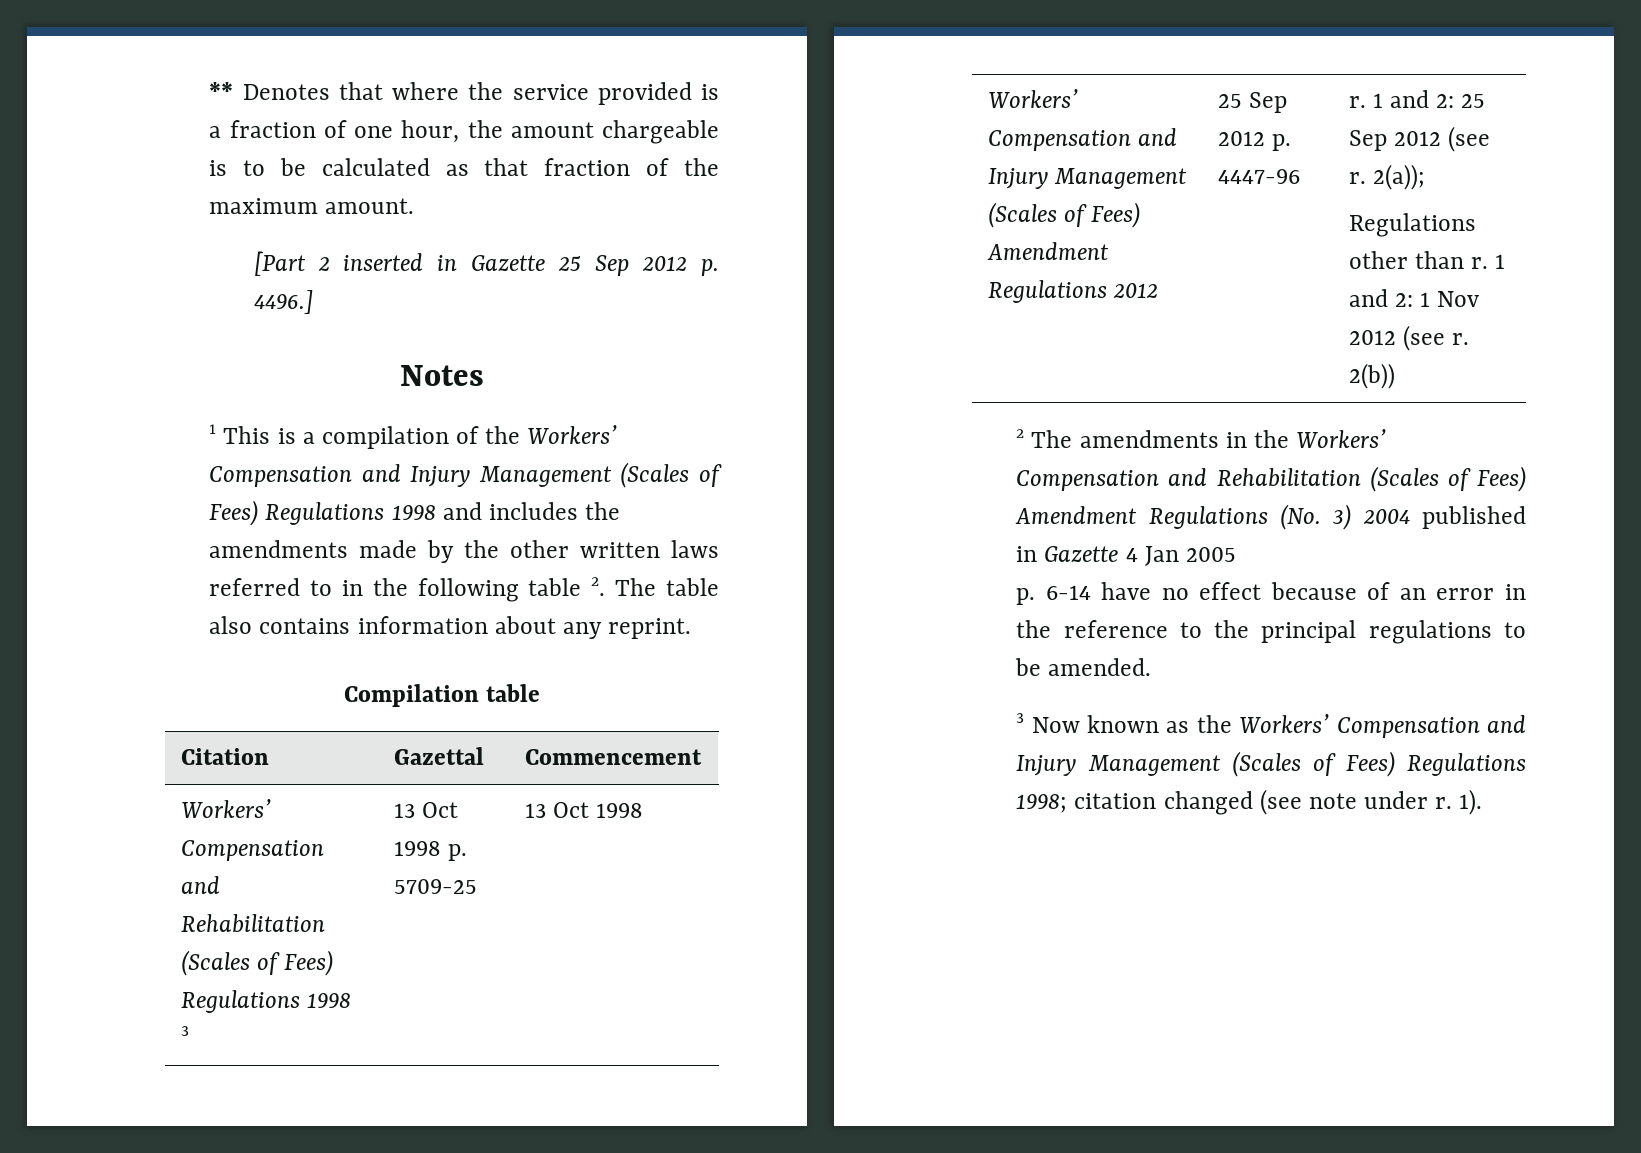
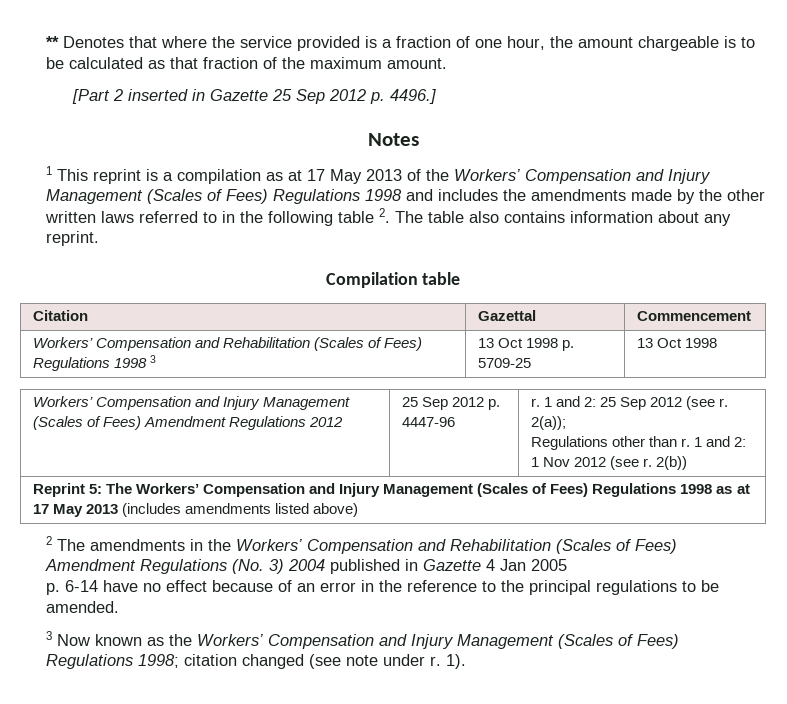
- 1 This is a compilation of the Workers’ Compensation and Injury Management (Scales of Fees) Regulations 1998 and includes the amendments made by the other written laws referred to in the following table 2. The table also contains information about any reprint.
+ 1 This reprint is a compilation as at 17 May 2013 of the Workers’ Compensation and Injury Management (Scales of Fees) Regulations 1998 and includes the amendments made by the other written laws referred to in the following table 2. The table also contains information about any reprint.
+ Reprint 5: The Workers’ Compensation and Injury Management (Scales of Fees) Regulations 1998 as at 17 May 2013 (includes amendments listed above)

